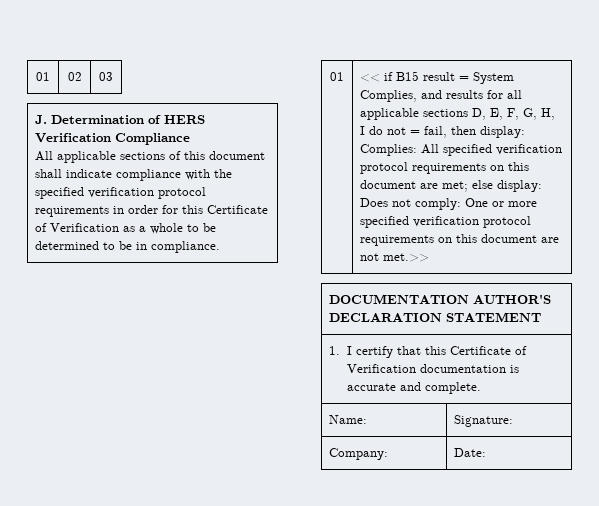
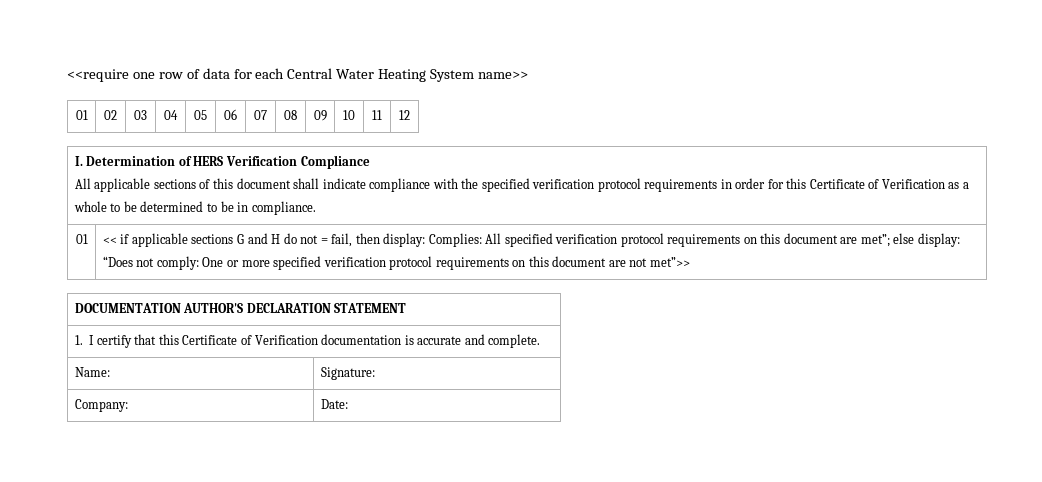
- 01 | 02 | 03
- J. Determination of HERS Verification Compliance
+ <<require one row of data for each Central Water Heating System name>>
+ 01 | 02 | 03 | 04 | 05 | 06 | 07 | 08 | 09 | 10 | 11 | 12
+ I. Determination of HERS Verification Compliance
- << if B15 result = System Complies, and results for all applicable sections D, E, F, G, H, I do not = fail, then display: Complies: All specified verification protocol requirements on this document are met; else display: Does not comply: One or more specified verification protocol requirements on this document are not met.>>
+ << if applicable sections G and H do not = fail, then display: Complies: All specified verification protocol requirements on this document are met”; else display: “Does not comply: One or more specified verification protocol requirements on this document are not met”>>

